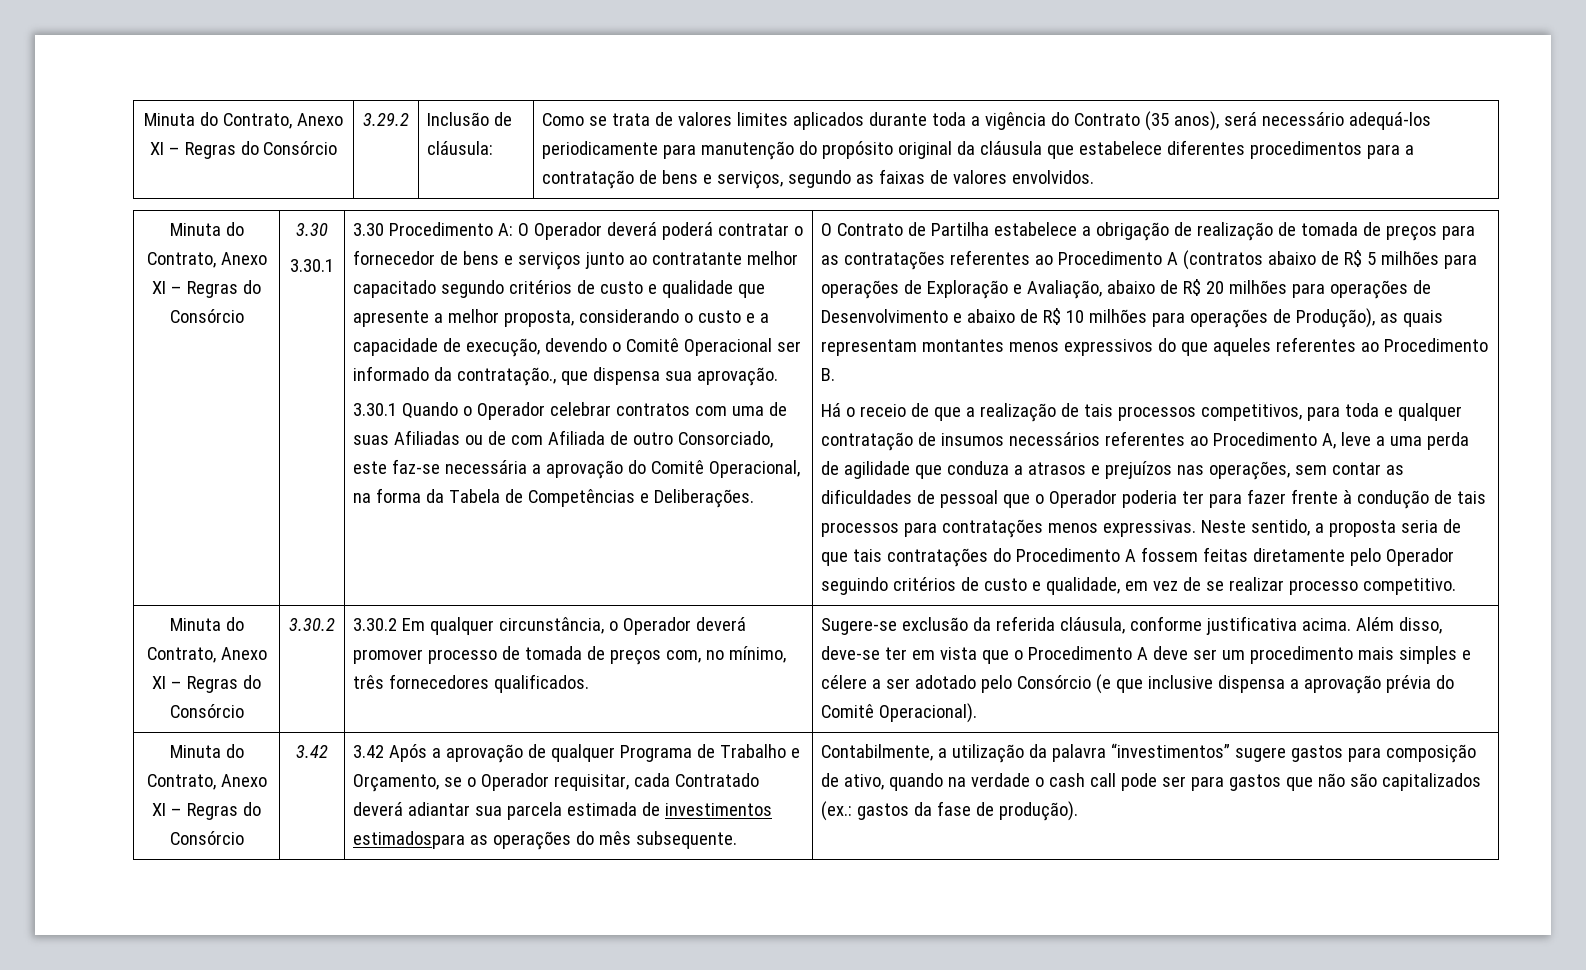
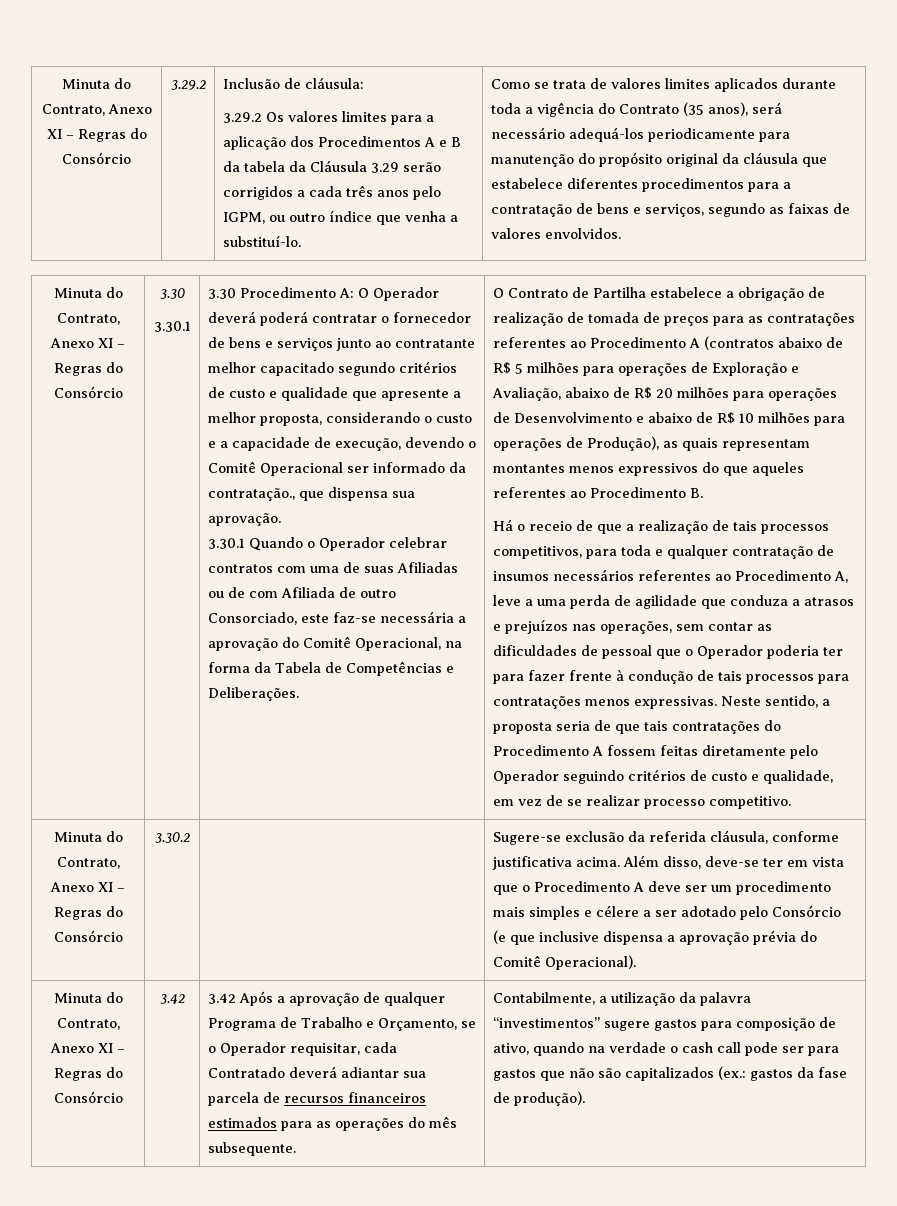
+ 3.29.2 Os valores limites para a aplicação dos Procedimentos A e B da tabela da Cláusula 3.29 serão corrigidos a cada três anos pelo IGPM, ou outro índice que venha a substituí-lo.
- 3.30.2 Em qualquer circunstância, o Operador deverá promover processo de tomada de preços com, no mínimo, três fornecedores qualificados.
- 3.42 Após a aprovação de qualquer Programa de Trabalho e Orçamento, se o Operador requisitar, cada Contratado deverá adiantar sua parcela estimada de investimentos estimadospara as operações do mês subsequente.
+ 3.42 Após a aprovação de qualquer Programa de Trabalho e Orçamento, se o Operador requisitar, cada Contratado deverá adiantar sua parcela de recursos financeiros estimados para as operações do mês subsequente.

